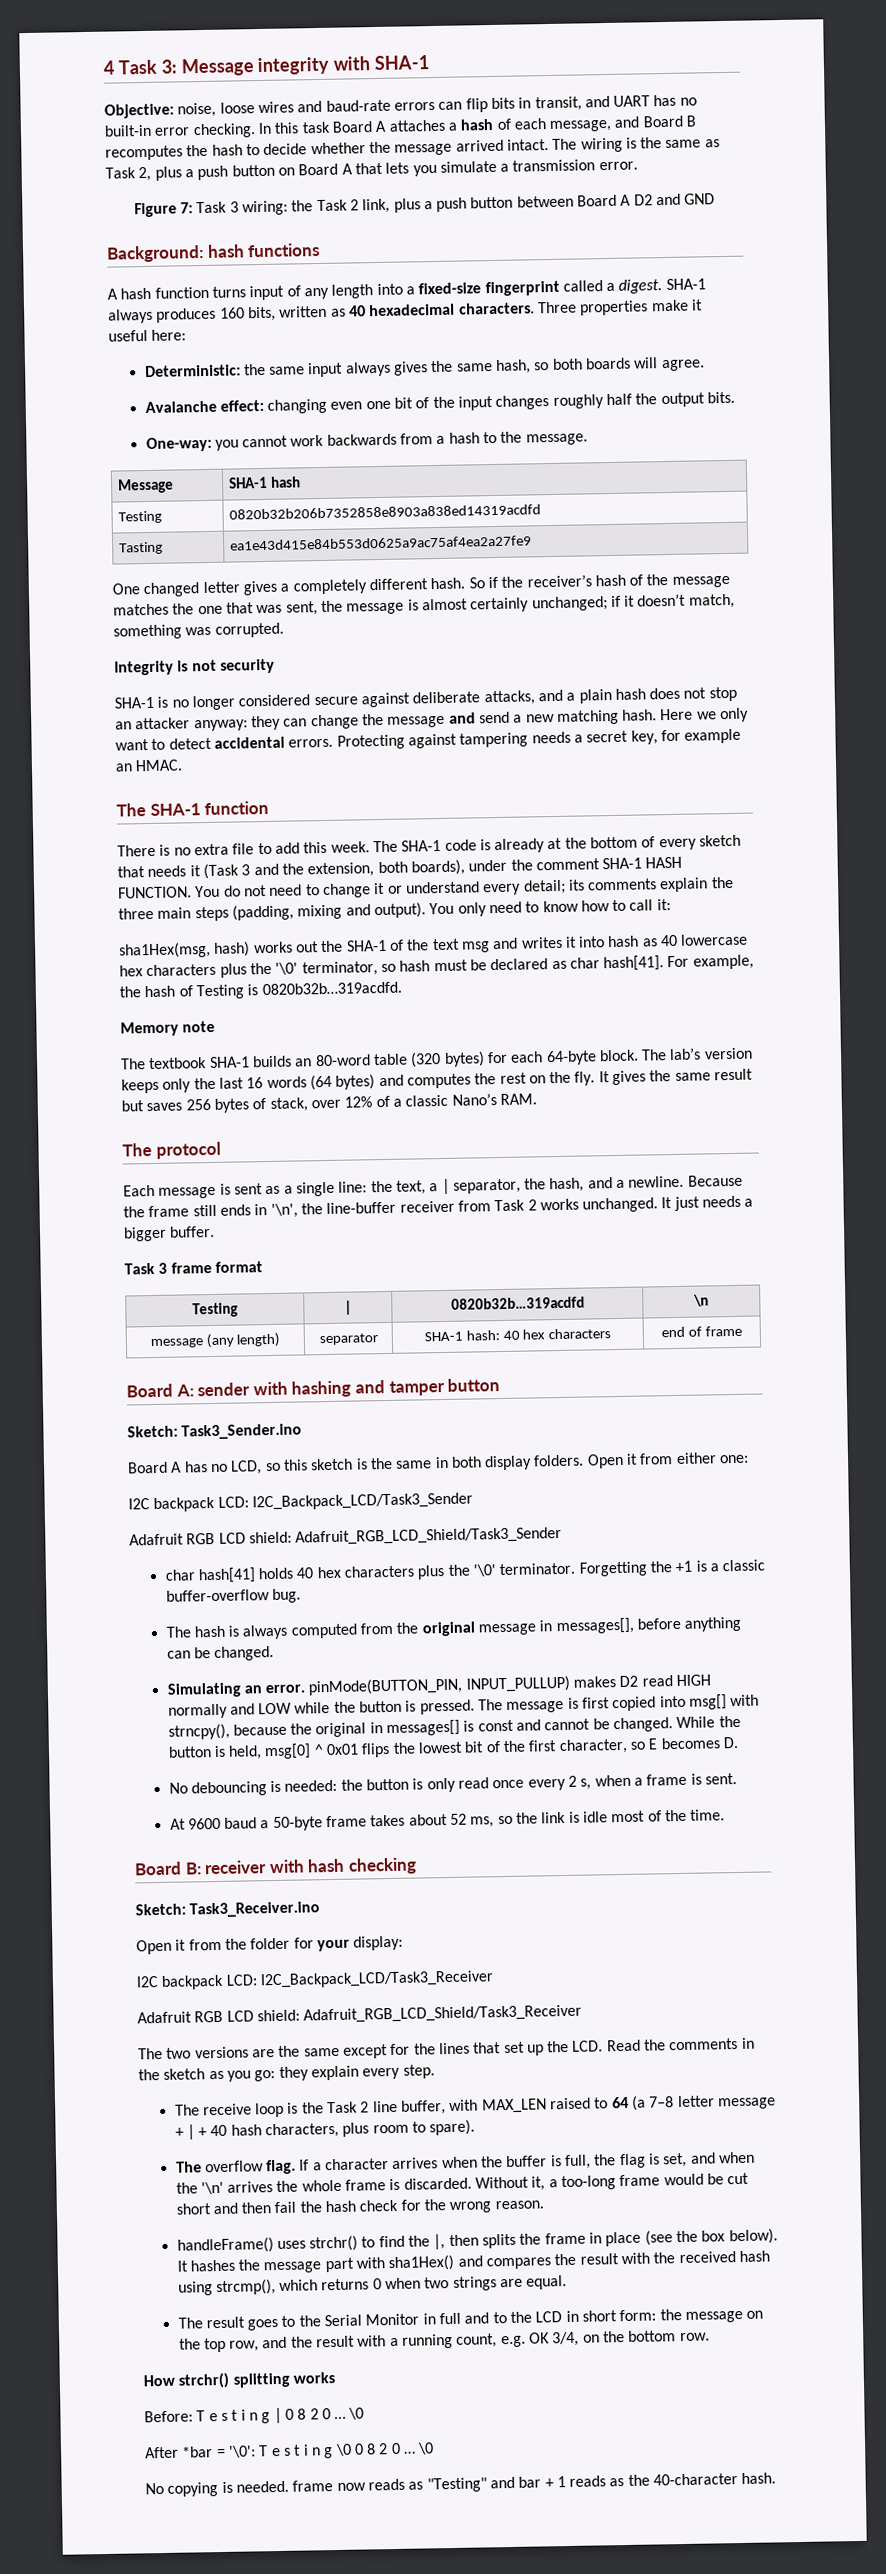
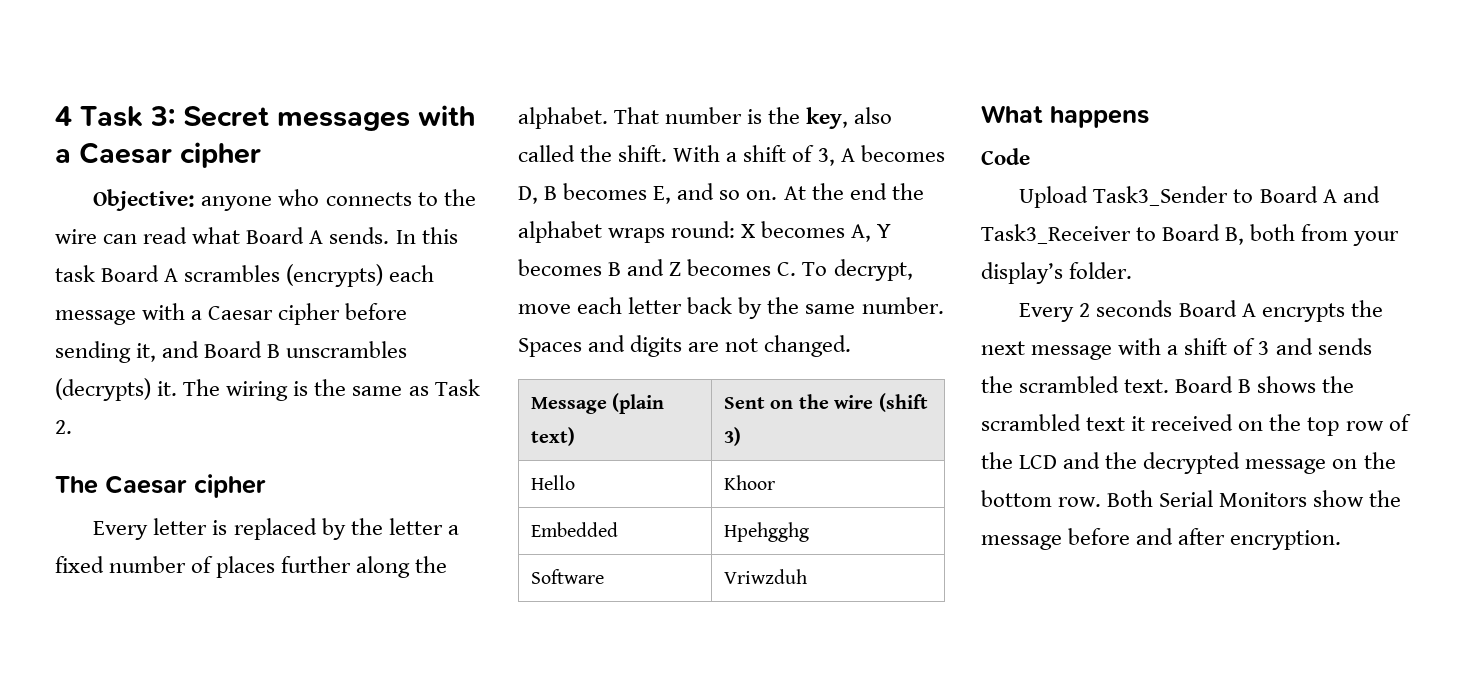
- 4 Task 3: Message integrity with SHA-1
- Objective: noise, loose wires and baud-rate errors can flip bits in transit, and UART has no built-in error checking.
+ 4 Task 3: Secret messages with a Caesar cipher
+ Objective: anyone who connects to the wire can read what Board A sends.
- In this task Board A attaches a hash of each message, and Board B recomputes the hash to decide whether the message arrived intact.
+ In this task Board A scrambles (encrypts) each message with a Caesar cipher before sending it, and Board B unscrambles (decrypts) it.
- The wiring is the same as Task 2, plus a push button on Board A that lets you simulate a transmission error.
- Figure 7: Task 3 wiring: the Task 2 link, plus a push button between Board A D2 and GND
- Background: hash functions
- A hash function turns input of any length into a fixed-size fingerprint called a digest. SHA-1 always produces 160 bits, written as 40 hexadecimal characters. Three properties make it useful here:
- Deterministic: the same input always gives the same hash, so both boards will agree.
- Avalanche effect: changing even one bit of the input changes roughly half the output bits.
- One-way: you cannot work backwards from a hash to the message.
- Message | SHA-1 hash
- Testing | 0820b32b206b7352858e8903a838ed14319acdfd
- Tasting | ea1e43d415e84b553d0625a9ac75af4ea2a27fe9
- One changed letter gives a completely different hash. So if the receiver’s hash of the message matches the one that was sent, the message is almost certainly unchanged; if it doesn’t match, something was corrupted.
- Integrity is not security
- SHA-1 is no longer considered secure against deliberate attacks, and a plain hash does not stop an attacker anyway: they can change the message and send a new matching hash. Here we only want to detect accidental errors. Protecting against tampering needs a secret key, for example an HMAC.
- The SHA-1 function
- There is no extra file to add this week. The SHA-1 code is already at the bottom of every sketch that needs it (Task 3 and the extension, both boards), under the comment SHA-1 HASH FUNCTION. You do not need to change it or understand every detail; its comments explain the three main steps (padding, mixing and output). You only need to know how to call it:
- sha1Hex(msg, hash) works out the SHA-1 of the text msg and writes it into hash as 40 lowercase hex characters plus the '\0' terminator, so hash must be declared as char hash[41]. For example, the hash of Testing is 0820b32b…319acdfd.
- Memory note
- The textbook SHA-1 builds an 80-word table (320 bytes) for each 64-byte block. The lab’s version keeps only the last 16 words (64 bytes) and computes the rest on the fly. It gives the same result but saves 256 bytes of stack, over 12% of a classic Nano’s RAM.
- The protocol
- Each message is sent as a single line: the text, a | separator, the hash, and a newline. Because the frame still ends in '\n', the line-buffer receiver from Task 2 works unchanged. It just needs a bigger buffer.
- Task 3 frame format
- Testing | | | 0820b32b…319acdfd | \n
- message (any length) | separator | SHA-1 hash: 40 hex characters | end of frame
- Board A: sender with hashing and tamper button
- Sketch: Task3_Sender.ino
- Board A has no LCD, so this sketch is the same in both display folders. Open it from either one:
- I2C backpack LCD: I2C_Backpack_LCD/Task3_Sender
- Adafruit RGB LCD shield: Adafruit_RGB_LCD_Shield/Task3_Sender
- char hash[41] holds 40 hex characters plus the '\0' terminator. Forgetting the +1 is a classic buffer-overflow bug.
- The hash is always computed from the original message in messages[], before anything can be changed.
- Simulating an error. pinMode(BUTTON_PIN, INPUT_PULLUP) makes D2 read HIGH normally and LOW while the button is pressed. The message is first copied into msg[] with strncpy(), because the original in messages[] is const and cannot be changed. While the button is held, msg[0] ^ 0x01 flips the lowest bit of the first character, so E becomes D.
- No debouncing is needed: the button is only read once every 2 s, when a frame is sent.
- At 9600 baud a 50-byte frame takes about 52 ms, so the link is idle most of the time.
- Board B: receiver with hash checking
- Sketch: Task3_Receiver.ino
- Open it from the folder for your display:
- I2C backpack LCD: I2C_Backpack_LCD/Task3_Receiver
- Adafruit RGB LCD shield: Adafruit_RGB_LCD_Shield/Task3_Receiver
- The two versions are the same except for the lines that set up the LCD. Read the comments in the sketch as you go: they explain every step.
- The receive loop is the Task 2 line buffer, with MAX_LEN raised to 64 (a 7–8 letter message + | + 40 hash characters, plus room to spare).
- The overflow flag. If a character arrives when the buffer is full, the flag is set, and when the '\n' arrives the whole frame is discarded. Without it, a too-long frame would be cut short and then fail the hash check for the wrong reason.
- handleFrame() uses strchr() to find the |, then splits the frame in place (see the box below). It hashes the message part with sha1Hex() and compares the result with the received hash using strcmp(), which returns 0 when two strings are equal.
- The result goes to the Serial Monitor in full and to the LCD in short form: the message on the top row, and the result with a running count, e.g. OK 3/4, on the bottom row.
- How strchr() splitting works
- Before: T e s t i n g | 0 8 2 0 … \0
- After *bar = '\0': T e s t i n g \0 0 8 2 0 … \0
- No copying is needed. frame now reads as "Testing" and bar + 1 reads as the 40-character hash.
+ The wiring is the same as Task 2.
+ The Caesar cipher
+ Every letter is replaced by the letter a fixed number of places further along the alphabet. That number is the key, also called the shift. With a shift of 3, A becomes D, B becomes E, and so on. At the end the alphabet wraps round: X becomes A, Y becomes B and Z becomes C. To decrypt, move each letter back by the same number. Spaces and digits are not changed.
+ Message (plain text) | Sent on the wire (shift 3)
+ Hello | Khoor
+ Embedded | Hpehgghg
+ Software | Vriwzduh
+ What happens
+ Code
+ Upload Task3_Sender to Board A and Task3_Receiver to Board B, both from your display’s folder.
+ Every 2 seconds Board A encrypts the next message with a shift of 3 and sends the scrambled text. Board B shows the scrambled text it received on the top row of the LCD and the decrypted message on the bottom row. Both Serial Monitors show the message before and after encryption.

